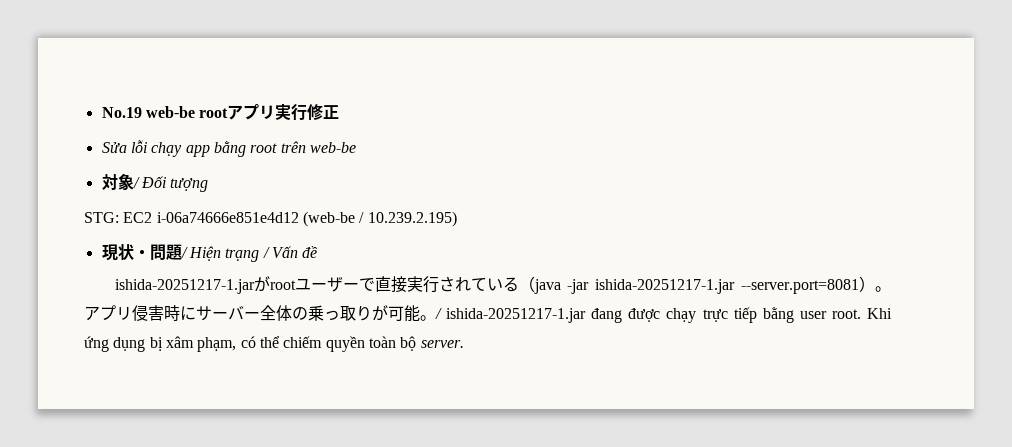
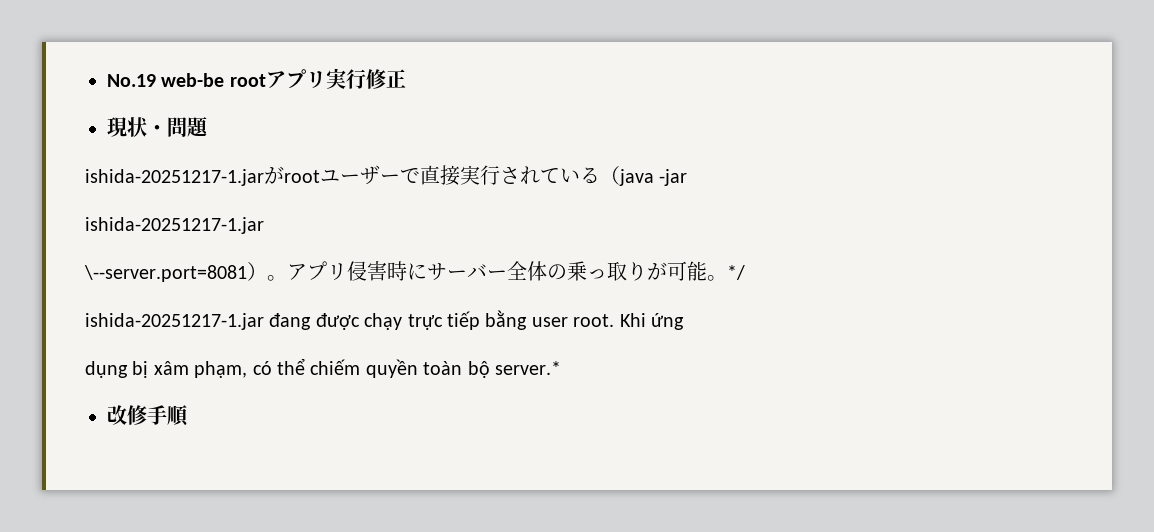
- Sửa lỗi chạy app bằng root trên web-be
- 対象/ Đối tượng
- STG: EC2 i-06a74666e851e4d12 (web-be / 10.239.2.195)
- 現状・問題/ Hiện trạng / Vấn đề
+ 現状・問題
- ishida-20251217-1.jarがrootユーザーで直接実行されている（java -jar ishida-20251217-1.jar --server.port=8081）。
+ ishida-20251217-1.jarがrootユーザーで直接実行されている（java -jar
+ ishida-20251217-1.jar
+ \--server.port=8081）。
- / ishida-20251217-1.jar đang được chạy trực tiếp bằng user root.
+ */
+ ishida-20251217-1.jar đang được chạy trực tiếp bằng user root.
- Khi ứng dụng bị xâm phạm, có thể chiếm quyền toàn bộ server.
+ Khi ứng
+ dụng bị xâm phạm, có thể chiếm quyền toàn bộ server.*
+ 改修手順

